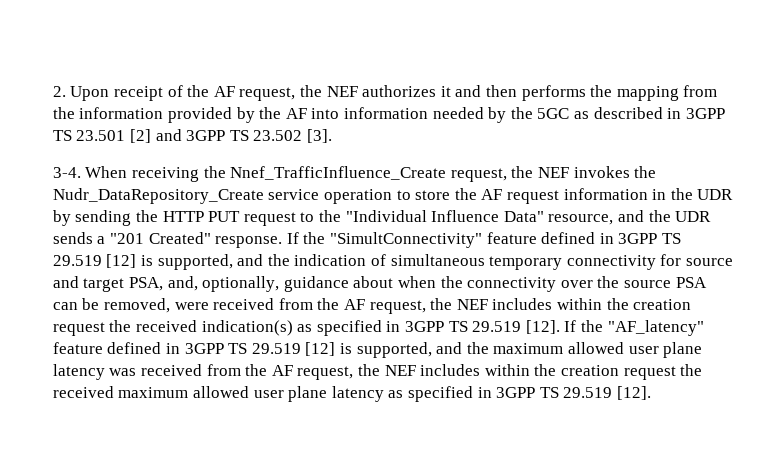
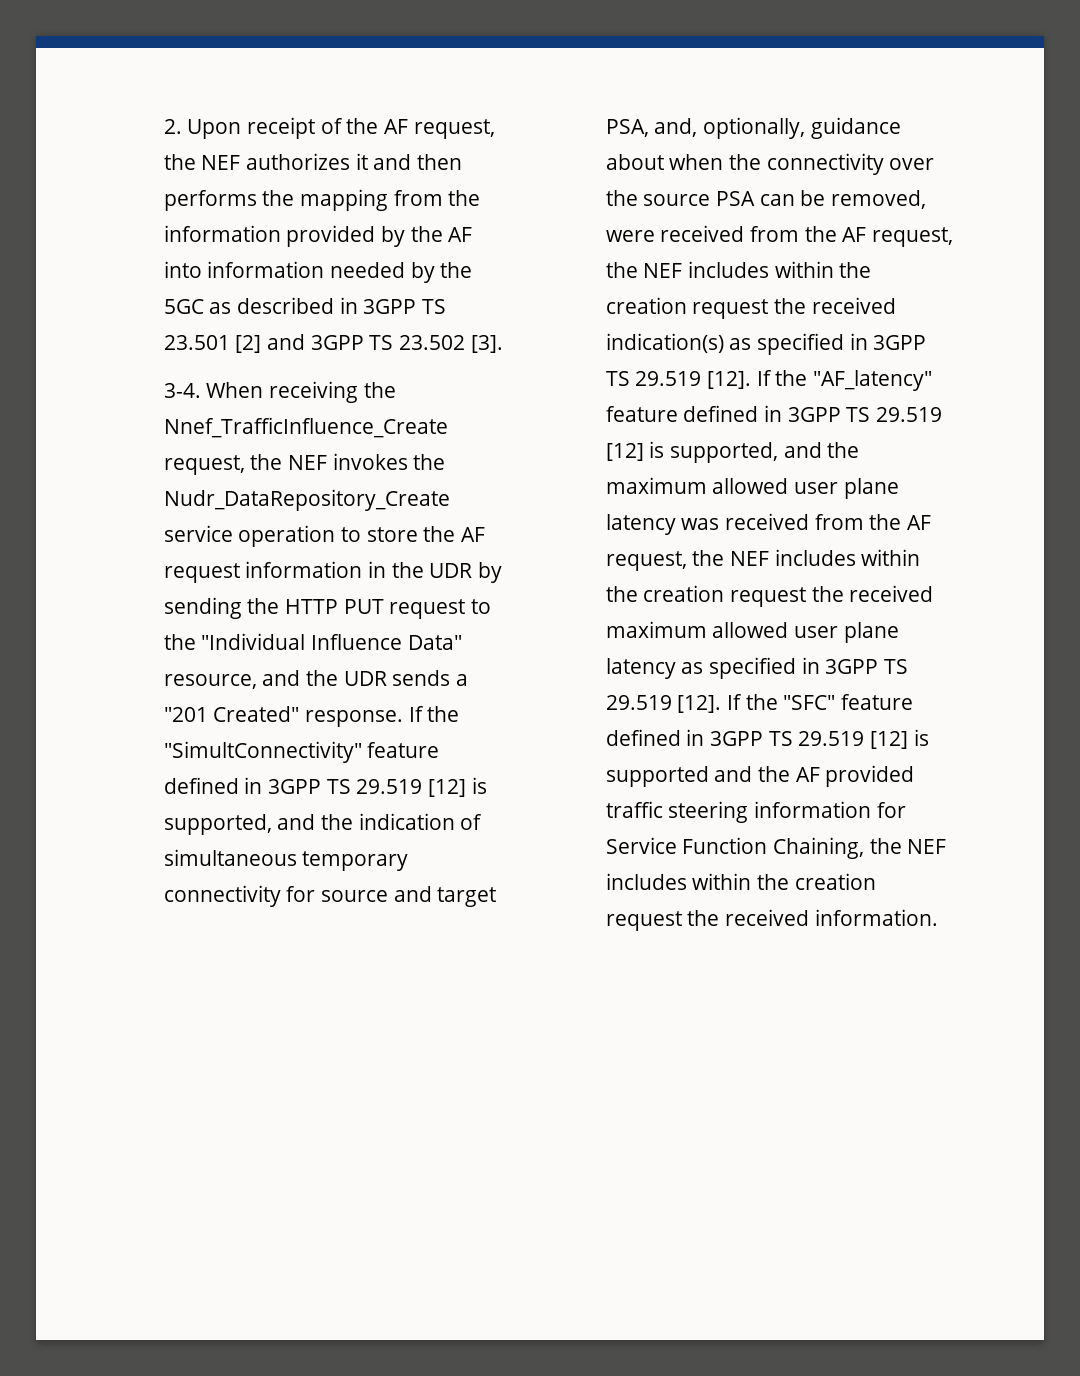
+ If the "SFC" feature defined in 3GPP TS 29.519 [12] is supported and the AF provided traffic steering information for Service Function Chaining, the NEF includes within the creation request the received information.

